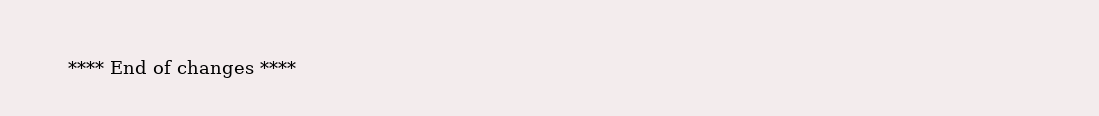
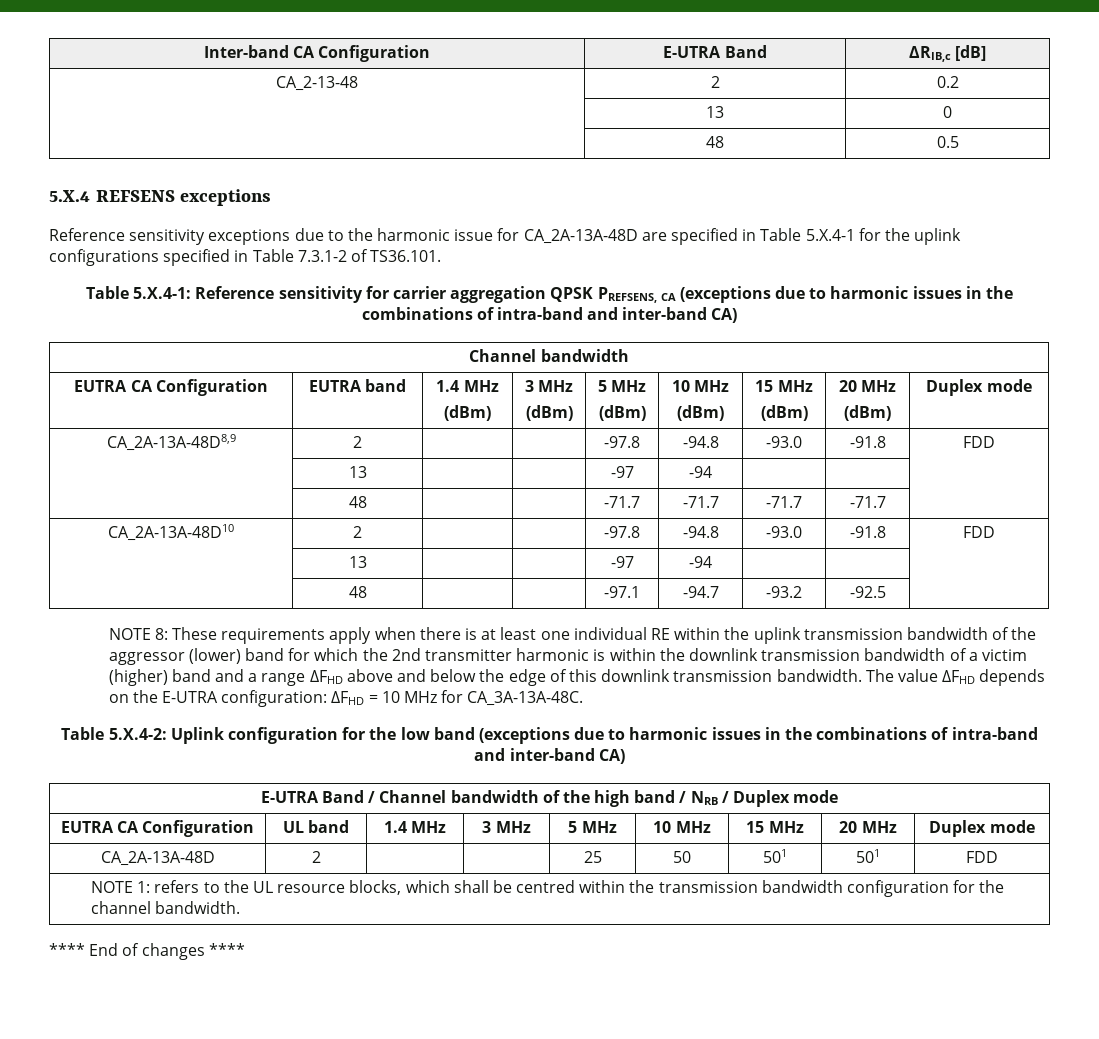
+ Inter-band CA Configuration | E-UTRA Band | ΔRIB,c [dB]
+ CA_2-13-48 | 2 | 0.2
+ | 13 | 0
+ | 48 | 0.5
+ 5.X.4 REFSENS exceptions
+ Reference sensitivity exceptions due to the harmonic issue for CA_2A-13A-48D are specified in Table 5.X.4-1 for the uplink configurations specified in Table 7.3.1-2 of TS36.101.
+ Table 5.X.4-1: Reference sensitivity for carrier aggregation QPSK PREFSENS, CA (exceptions due to harmonic issues in the combinations of intra-band and inter-band CA)
+ Channel bandwidth
+ EUTRA CA Configuration | EUTRA band | 1.4 MHz
+ (dBm) | 3 MHz
+ (dBm) | 5 MHz
+ (dBm) | 10 MHz
+ (dBm) | 15 MHz
+ (dBm) | 20 MHz
+ (dBm) | Duplex mode
+ CA_2A-13A-48D8,9 | 2 | | | -97.8 | -94.8 | -93.0 | -91.8 | FDD
+ | 13 | | | -97 | -94 | | |
+ | 48 | | | -71.7 | -71.7 | -71.7 | -71.7 |
+ CA_2A-13A-48D10 | 2 | | | -97.8 | -94.8 | -93.0 | -91.8 | FDD
+ | 13 | | | -97 | -94 | | |
+ | 48 | | | -97.1 | -94.7 | -93.2 | -92.5 |
+ NOTE 8: These requirements apply when there is at least one individual RE within the uplink transmission bandwidth of the aggressor (lower) band for which the 2nd transmitter harmonic is within the downlink transmission bandwidth of a victim (higher) band and a range ΔFHD above and below the edge of this downlink transmission bandwidth. The value ΔFHD depends on the E-UTRA configuration: ΔFHD = 10 MHz for CA_3A-13A-48C.
+ Table 5.X.4-2: Uplink configuration for the low band (exceptions due to harmonic issues in the combinations of intra-band and inter-band CA)
+ E-UTRA Band / Channel bandwidth of the high band / NRB / Duplex mode
+ EUTRA CA Configuration | UL band | 1.4 MHz | 3 MHz | 5 MHz | 10 MHz | 15 MHz | 20 MHz | Duplex mode
+ CA_2A-13A-48D | 2 | | | 25 | 50 | 501 | 501 | FDD
+ NOTE 1: refers to the UL resource blocks, which shall be centred within the transmission bandwidth configuration for the channel bandwidth.

